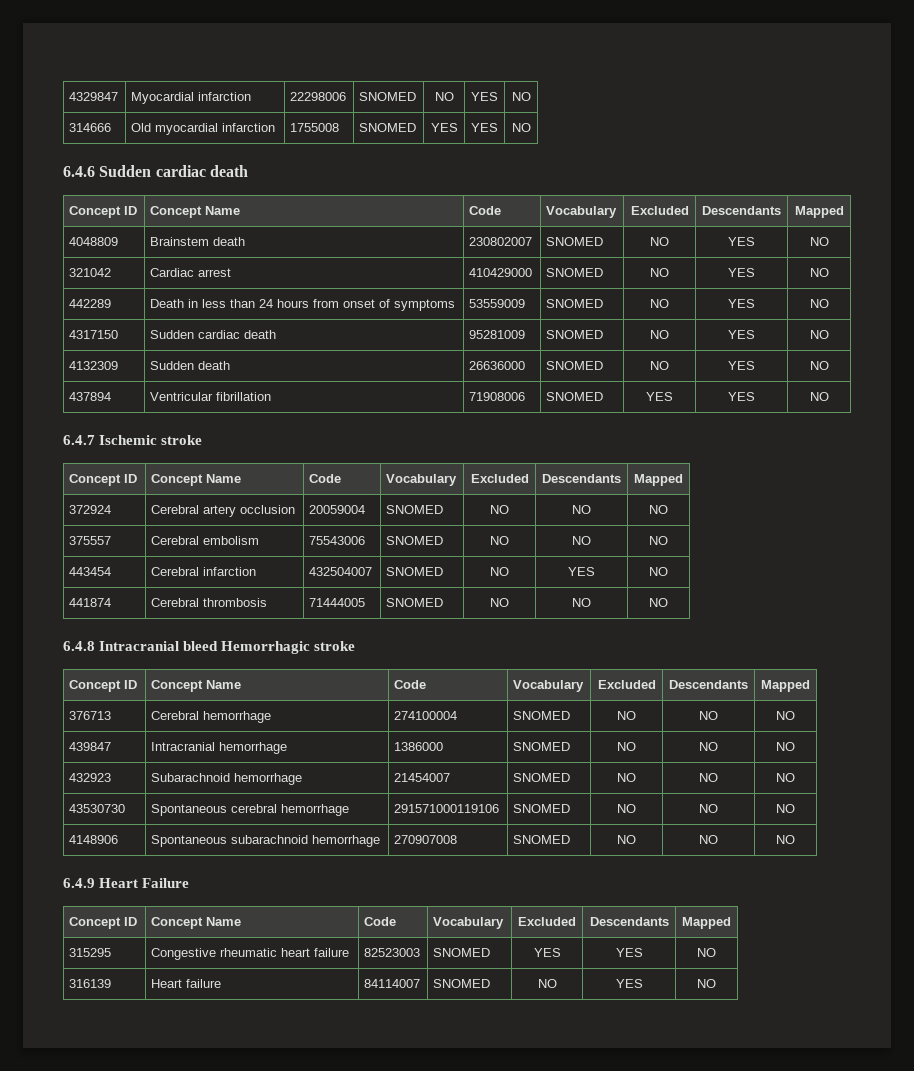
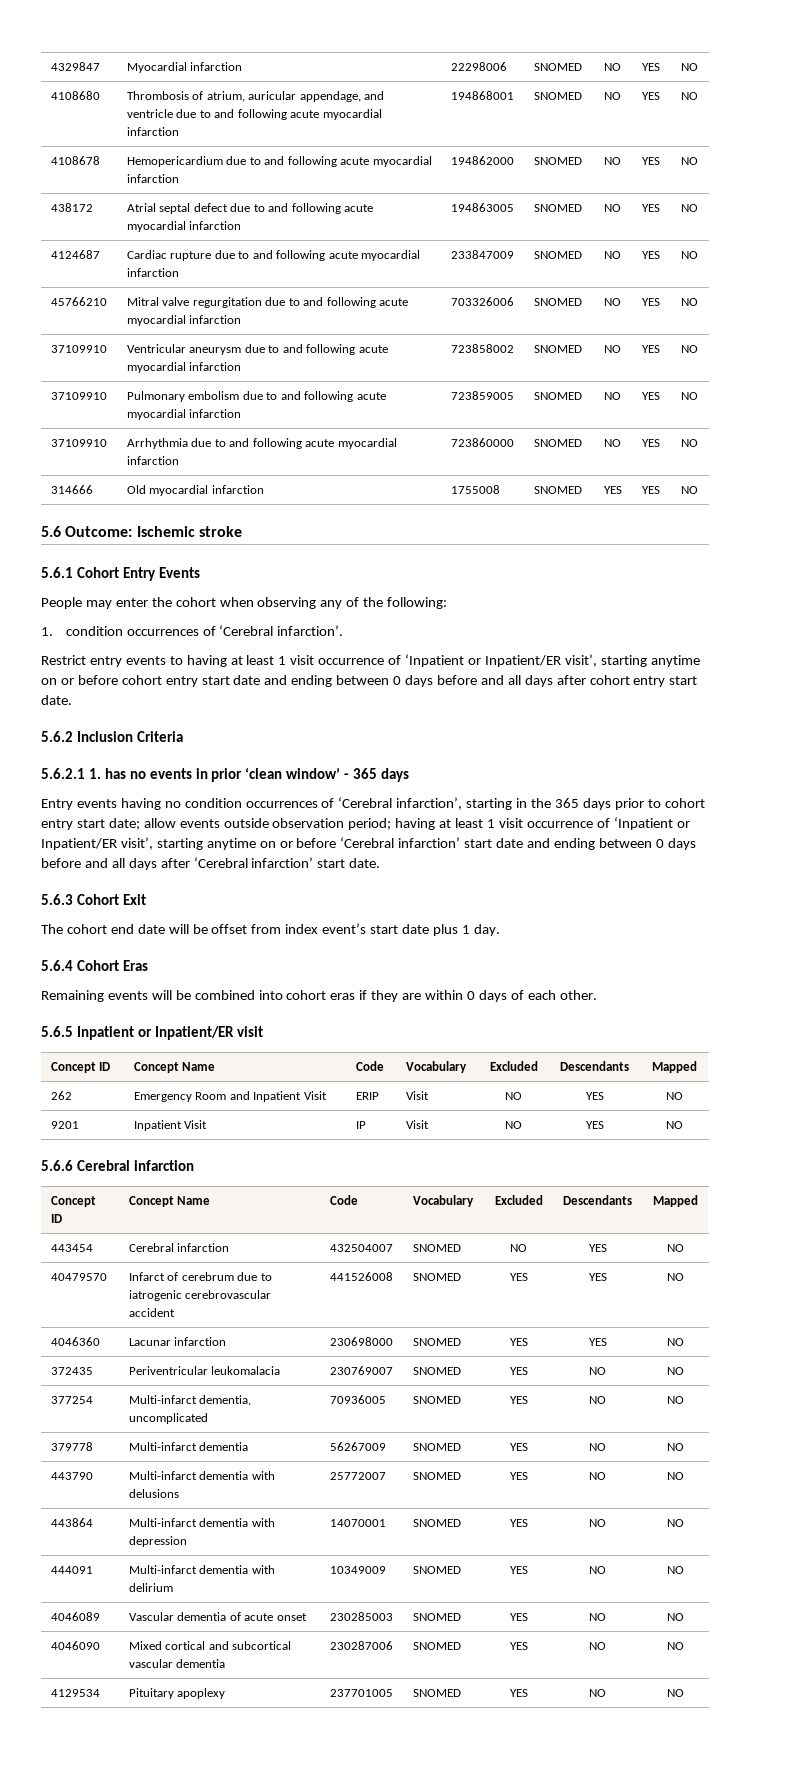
+ 4108680 | Thrombosis of atrium, auricular appendage, and ventricle due to and following acute myocardial infarction | 194868001 | SNOMED | NO | YES | NO
+ 4108678 | Hemopericardium due to and following acute myocardial infarction | 194862000 | SNOMED | NO | YES | NO
+ 438172 | Atrial septal defect due to and following acute myocardial infarction | 194863005 | SNOMED | NO | YES | NO
+ 4124687 | Cardiac rupture due to and following acute myocardial infarction | 233847009 | SNOMED | NO | YES | NO
+ 45766210 | Mitral valve regurgitation due to and following acute myocardial infarction | 703326006 | SNOMED | NO | YES | NO
+ 37109910 | Ventricular aneurysm due to and following acute myocardial infarction | 723858002 | SNOMED | NO | YES | NO
+ 37109910 | Pulmonary embolism due to and following acute myocardial infarction | 723859005 | SNOMED | NO | YES | NO
+ 37109910 | Arrhythmia due to and following acute myocardial infarction | 723860000 | SNOMED | NO | YES | NO
- 6.4.6 Sudden cardiac death
+ 5.6 Outcome: Ischemic stroke
+ 5.6.1 Cohort Entry Events
+ People may enter the cohort when observing any of the following:
+ 1. condition occurrences of ‘Cerebral infarction’.
+ Restrict entry events to having at least 1 visit occurrence of ‘Inpatient or Inpatient/ER visit’, starting anytime on or before cohort entry start date and ending between 0 days before and all days after cohort entry start date.
+ 5.6.2 Inclusion Criteria
+ 5.6.2.1 1. has no events in prior ‘clean window’ - 365 days
+ Entry events having no condition occurrences of ‘Cerebral infarction’, starting in the 365 days prior to cohort entry start date; allow events outside observation period; having at least 1 visit occurrence of ‘Inpatient or Inpatient/ER visit’, starting anytime on or before ‘Cerebral infarction’ start date and ending between 0 days before and all days after ‘Cerebral infarction’ start date.
+ 5.6.3 Cohort Exit
+ The cohort end date will be offset from index event’s start date plus 1 day.
+ 5.6.4 Cohort Eras
+ Remaining events will be combined into cohort eras if they are within 0 days of each other.
+ 5.6.5 Inpatient or Inpatient/ER visit
  Concept ID | Concept Name | Code | Vocabulary | Excluded | Descendants | Mapped
- 4048809 | Brainstem death | 230802007 | SNOMED | NO | YES | NO
- 321042 | Cardiac arrest | 410429000 | SNOMED | NO | YES | NO
- 442289 | Death in less than 24 hours from onset of symptoms | 53559009 | SNOMED | NO | YES | NO
- 4317150 | Sudden cardiac death | 95281009 | SNOMED | NO | YES | NO
- 4132309 | Sudden death | 26636000 | SNOMED | NO | YES | NO
- 437894 | Ventricular fibrillation | 71908006 | SNOMED | YES | YES | NO
- 6.4.7 Ischemic stroke
+ 262 | Emergency Room and Inpatient Visit | ERIP | Visit | NO | YES | NO
+ 9201 | Inpatient Visit | IP | Visit | NO | YES | NO
+ 5.6.6 Cerebral infarction
  Concept ID | Concept Name | Code | Vocabulary | Excluded | Descendants | Mapped
- 372924 | Cerebral artery occlusion | 20059004 | SNOMED | NO | NO | NO
- 375557 | Cerebral embolism | 75543006 | SNOMED | NO | NO | NO
- 441874 | Cerebral thrombosis | 71444005 | SNOMED | NO | NO | NO
- 6.4.8 Intracranial bleed Hemorrhagic stroke
- Concept ID | Concept Name | Code | Vocabulary | Excluded | Descendants | Mapped
- 376713 | Cerebral hemorrhage | 274100004 | SNOMED | NO | NO | NO
- 439847 | Intracranial hemorrhage | 1386000 | SNOMED | NO | NO | NO
- 432923 | Subarachnoid hemorrhage | 21454007 | SNOMED | NO | NO | NO
- 43530730 | Spontaneous cerebral hemorrhage | 291571000119106 | SNOMED | NO | NO | NO
- 4148906 | Spontaneous subarachnoid hemorrhage | 270907008 | SNOMED | NO | NO | NO
- 6.4.9 Heart Failure
- Concept ID | Concept Name | Code | Vocabulary | Excluded | Descendants | Mapped
- 315295 | Congestive rheumatic heart failure | 82523003 | SNOMED | YES | YES | NO
- 316139 | Heart failure | 84114007 | SNOMED | NO | YES | NO
+ 40479570 | Infarct of cerebrum due to iatrogenic cerebrovascular accident | 441526008 | SNOMED | YES | YES | NO
+ 4046360 | Lacunar infarction | 230698000 | SNOMED | YES | YES | NO
+ 372435 | Periventricular leukomalacia | 230769007 | SNOMED | YES | NO | NO
+ 377254 | Multi-infarct dementia, uncomplicated | 70936005 | SNOMED | YES | NO | NO
+ 379778 | Multi-infarct dementia | 56267009 | SNOMED | YES | NO | NO
+ 443790 | Multi-infarct dementia with delusions | 25772007 | SNOMED | YES | NO | NO
+ 443864 | Multi-infarct dementia with depression | 14070001 | SNOMED | YES | NO | NO
+ 444091 | Multi-infarct dementia with delirium | 10349009 | SNOMED | YES | NO | NO
+ 4046089 | Vascular dementia of acute onset | 230285003 | SNOMED | YES | NO | NO
+ 4046090 | Mixed cortical and subcortical vascular dementia | 230287006 | SNOMED | YES | NO | NO
+ 4129534 | Pituitary apoplexy | 237701005 | SNOMED | YES | NO | NO

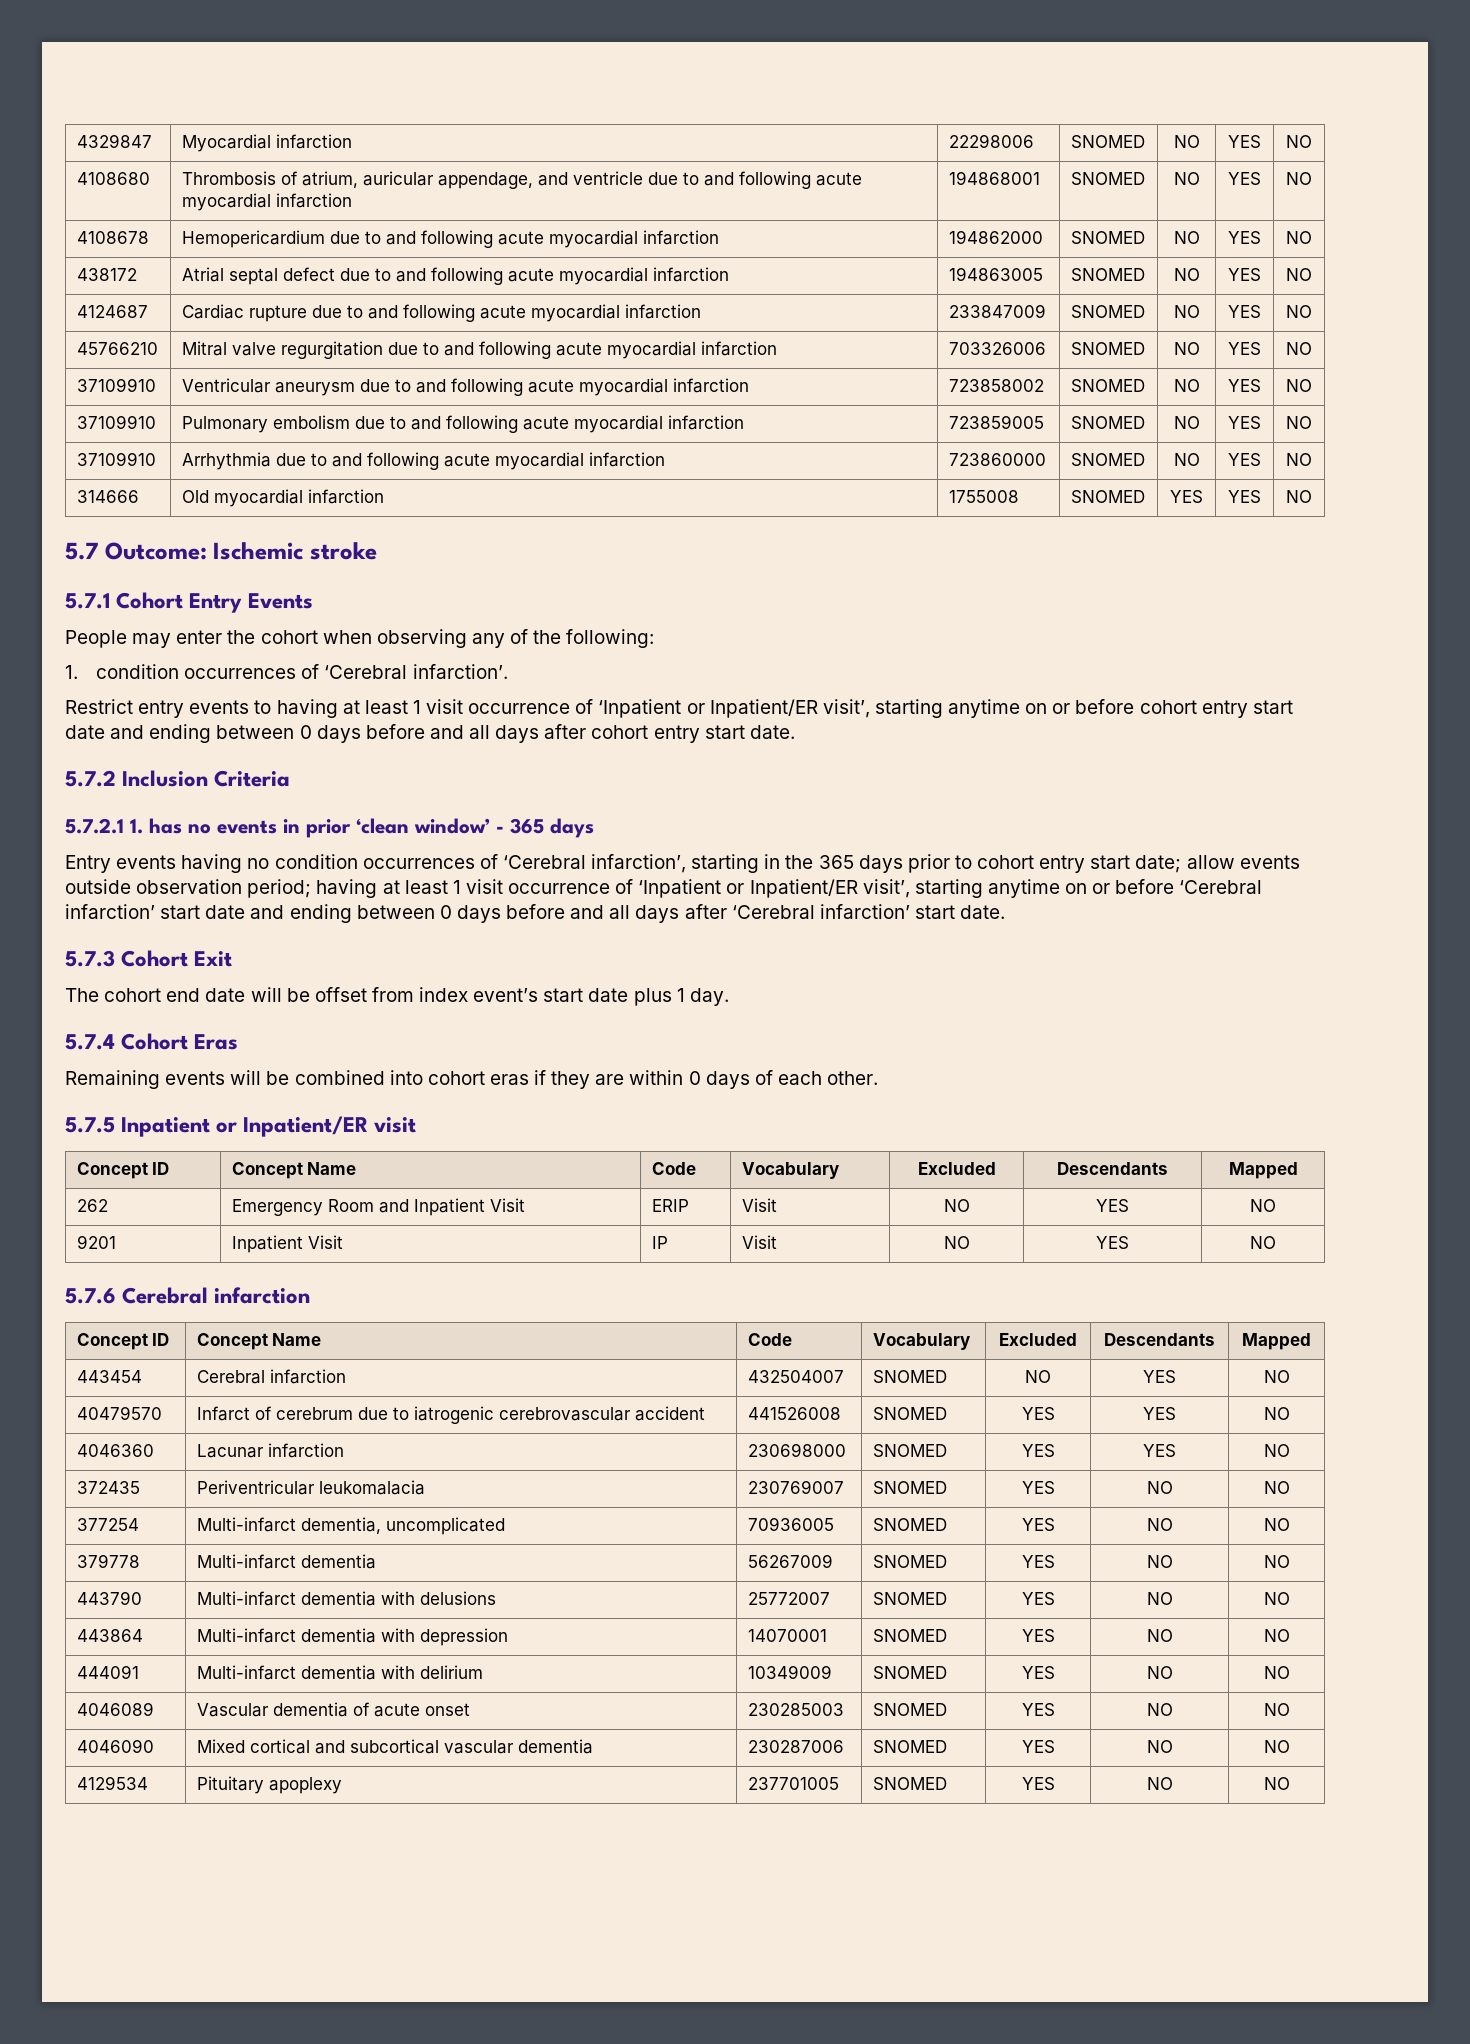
- 5.6 Outcome: Ischemic stroke
+ 5.7 Outcome: Ischemic stroke
- 5.6.1 Cohort Entry Events
+ 5.7.1 Cohort Entry Events
- 5.6.2 Inclusion Criteria
+ 5.7.2 Inclusion Criteria
- 5.6.2.1 1. has no events in prior ‘clean window’ - 365 days
+ 5.7.2.1 1. has no events in prior ‘clean window’ - 365 days
- 5.6.3 Cohort Exit
+ 5.7.3 Cohort Exit
- 5.6.4 Cohort Eras
+ 5.7.4 Cohort Eras
- 5.6.5 Inpatient or Inpatient/ER visit
+ 5.7.5 Inpatient or Inpatient/ER visit
- 5.6.6 Cerebral infarction
+ 5.7.6 Cerebral infarction

